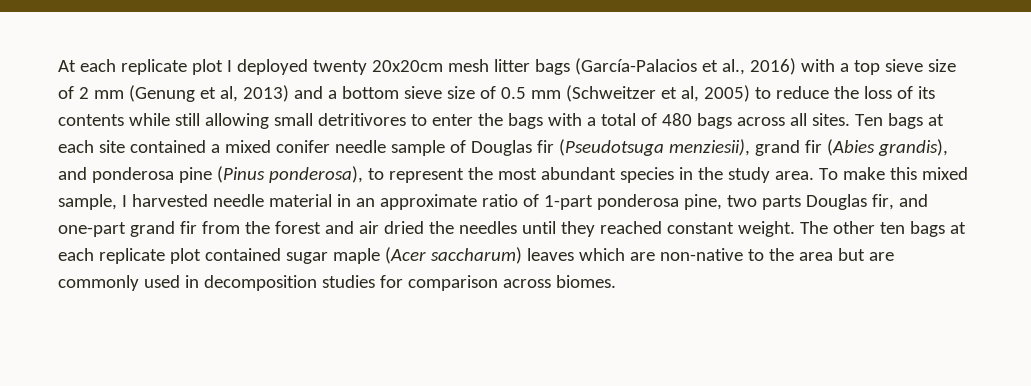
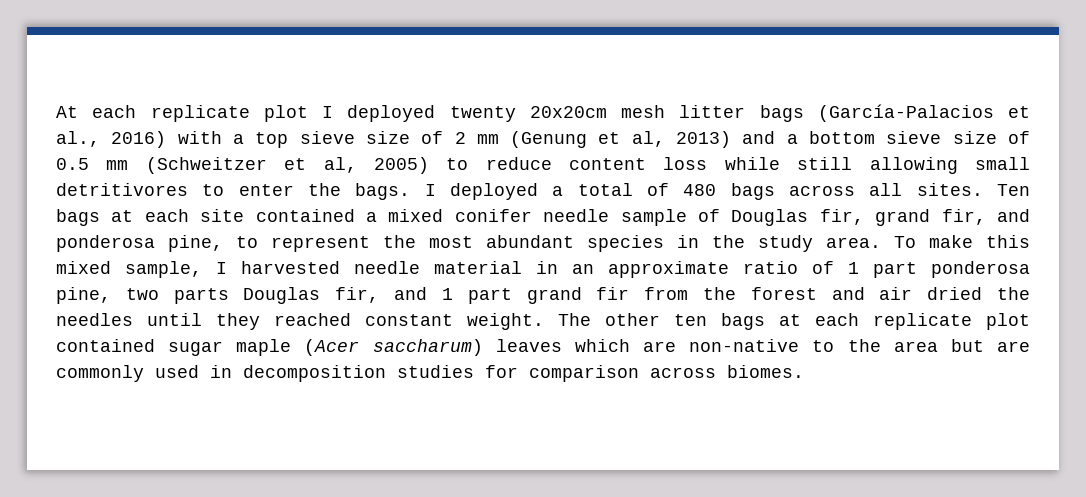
- At each replicate plot I deployed twenty 20x20cm mesh litter bags (García-Palacios et al., 2016) with a top sieve size of 2 mm (Genung et al, 2013) and a bottom sieve size of 0.5 mm (Schweitzer et al, 2005) to reduce the loss of its contents while still allowing small detritivores to enter the bags with a total of 480 bags across all sites.
+ At each replicate plot I deployed twenty 20x20cm mesh litter bags (García-Palacios et al., 2016) with a top sieve size of 2 mm (Genung et al, 2013) and a bottom sieve size of 0.5 mm (Schweitzer et al, 2005) to reduce content loss while still allowing small detritivores to enter the bags. I deployed a total of 480 bags across all sites.
- Ten bags at each site contained a mixed conifer needle sample of Douglas fir (Pseudotsuga menziesii), grand fir (Abies grandis), and ponderosa pine (Pinus ponderosa), to represent the most abundant species in the study area.
+ Ten bags at each site contained a mixed conifer needle sample of Douglas fir, grand fir, and ponderosa pine, to represent the most abundant species in the study area.
- To make this mixed sample, I harvested needle material in an approximate ratio of 1-part ponderosa pine, two parts Douglas fir, and one-part grand fir from the forest and air dried the needles until they reached constant weight.
+ To make this mixed sample, I harvested needle material in an approximate ratio of 1 part ponderosa pine, two parts Douglas fir, and 1 part grand fir from the forest and air dried the needles until they reached constant weight.

